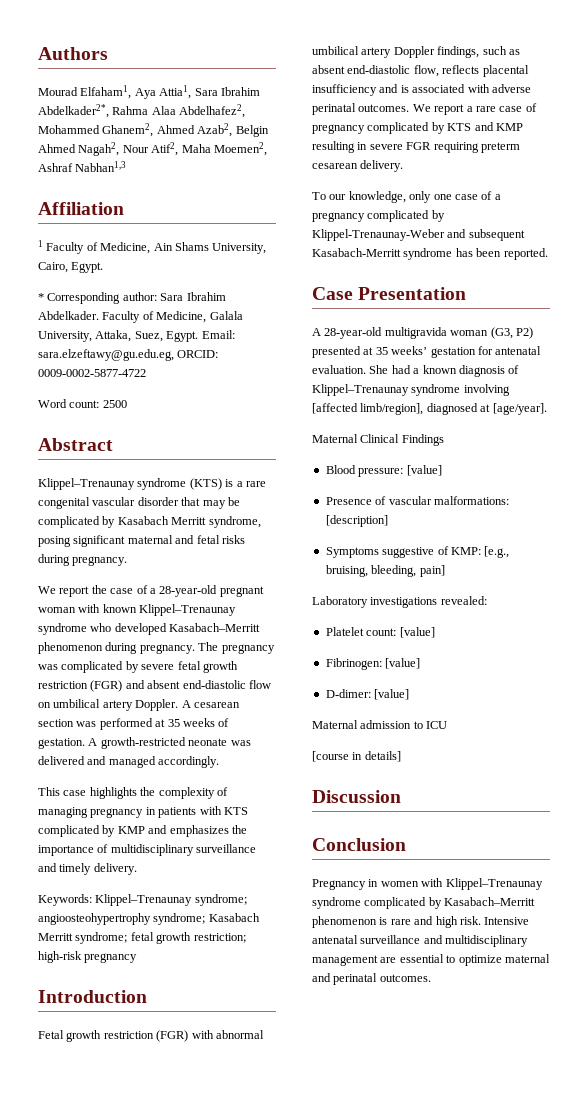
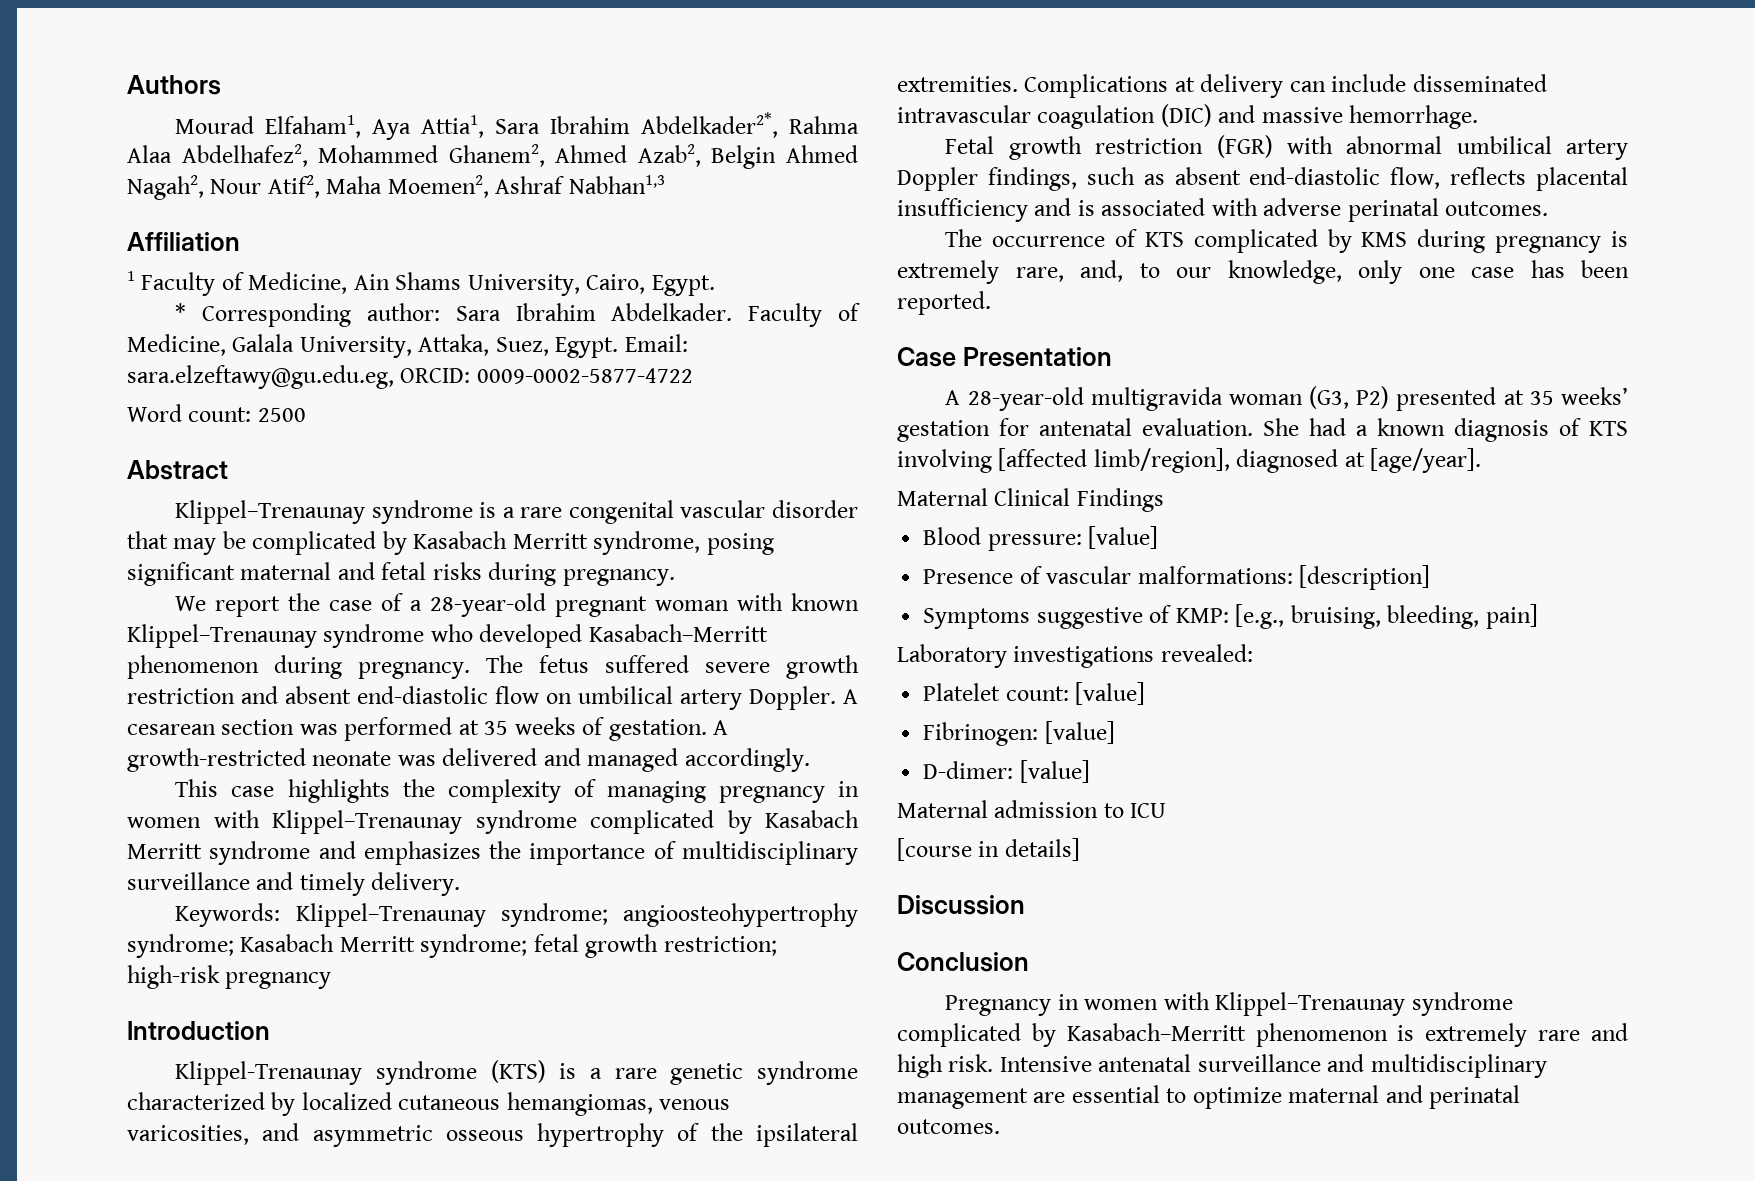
- Klippel–Trenaunay syndrome (KTS) is a rare congenital vascular disorder that may be complicated by Kasabach Merritt syndrome, posing significant maternal and fetal risks during pregnancy.
+ Klippel–Trenaunay syndrome is a rare congenital vascular disorder that may be complicated by Kasabach Merritt syndrome, posing significant maternal and fetal risks during pregnancy.
- The pregnancy was complicated by severe fetal growth restriction (FGR) and absent end-diastolic flow on umbilical artery Doppler.
+ The fetus suffered severe growth restriction and absent end-diastolic flow on umbilical artery Doppler.
- This case highlights the complexity of managing pregnancy in patients with KTS complicated by KMP and emphasizes the importance of multidisciplinary surveillance and timely delivery.
+ This case highlights the complexity of managing pregnancy in women with Klippel–Trenaunay syndrome complicated by Kasabach Merritt syndrome and emphasizes the importance of multidisciplinary surveillance and timely delivery.
+ Klippel-Trenaunay syndrome (KTS) is a rare genetic syndrome characterized by localized cutaneous hemangiomas, venous varicosities, and asymmetric osseous hypertrophy of the ipsilateral extremities. Complications at delivery can include disseminated intravascular coagulation (DIC) and massive hemorrhage.
- Fetal growth restriction (FGR) with abnormal umbilical artery Doppler findings, such as absent end-diastolic flow, reflects placental insufficiency and is associated with adverse perinatal outcomes. We report a rare case of pregnancy complicated by KTS and KMP resulting in severe FGR requiring preterm cesarean delivery.
- To our knowledge, only one case of a pregnancy complicated by Klippel-Trenaunay-Weber and subsequent Kasabach-Merritt syndrome has been reported.
+ Fetal growth restriction (FGR) with abnormal umbilical artery Doppler findings, such as absent end-diastolic flow, reflects placental insufficiency and is associated with adverse perinatal outcomes.
+ The occurrence of KTS complicated by KMS during pregnancy is extremely rare, and, to our knowledge, only one case has been reported.
- She had a known diagnosis of Klippel–Trenaunay syndrome involving [affected limb/region], diagnosed at [age/year].
+ She had a known diagnosis of KTS involving [affected limb/region], diagnosed at [age/year].
- Pregnancy in women with Klippel–Trenaunay syndrome complicated by Kasabach–Merritt phenomenon is rare and high risk.
+ Pregnancy in women with Klippel–Trenaunay syndrome complicated by Kasabach–Merritt phenomenon is extremely rare and high risk.

